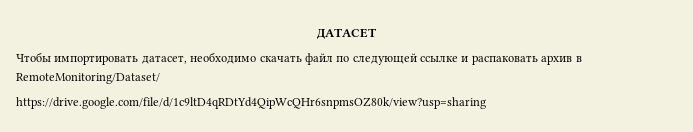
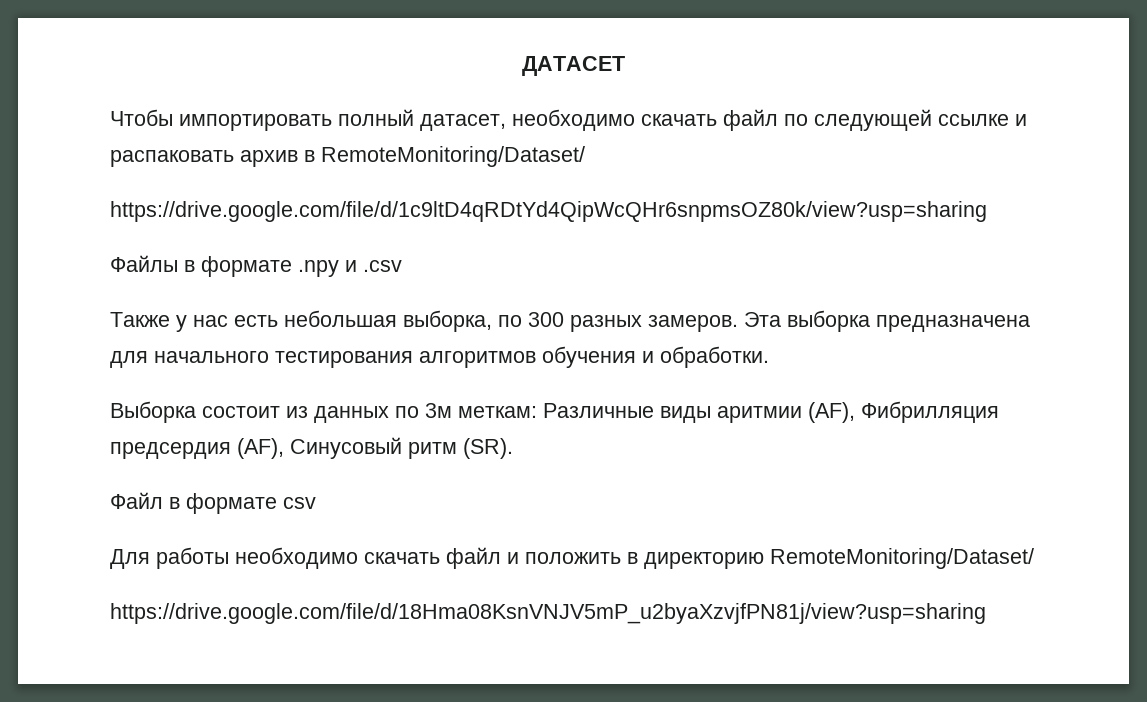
- Чтобы импортировать датасет, необходимо скачать файл по следующей ссылке и распаковать архив в RemoteMonitoring/Dataset/
+ Чтобы импортировать полный датасет, необходимо скачать файл по следующей ссылке и распаковать архив в RemoteMonitoring/Dataset/
+ Файлы в формате .npy и .csv
+ Также у нас есть небольшая выборка, по 300 разных замеров. Эта выборка предназначена для начального тестирования алгоритмов обучения и обработки.
+ Выборка состоит из данных по 3м меткам: Различные виды аритмии (AF), Фибрилляция предсердия (AF), Синусовый ритм (SR).
+ Файл в формате csv
+ Для работы необходимо скачать файл и положить в директорию RemoteMonitoring/Dataset/
+ https://drive.google.com/file/d/18Hma08KsnVNJV5mP_u2byaXzvjfPN81j/view?usp=sharing

